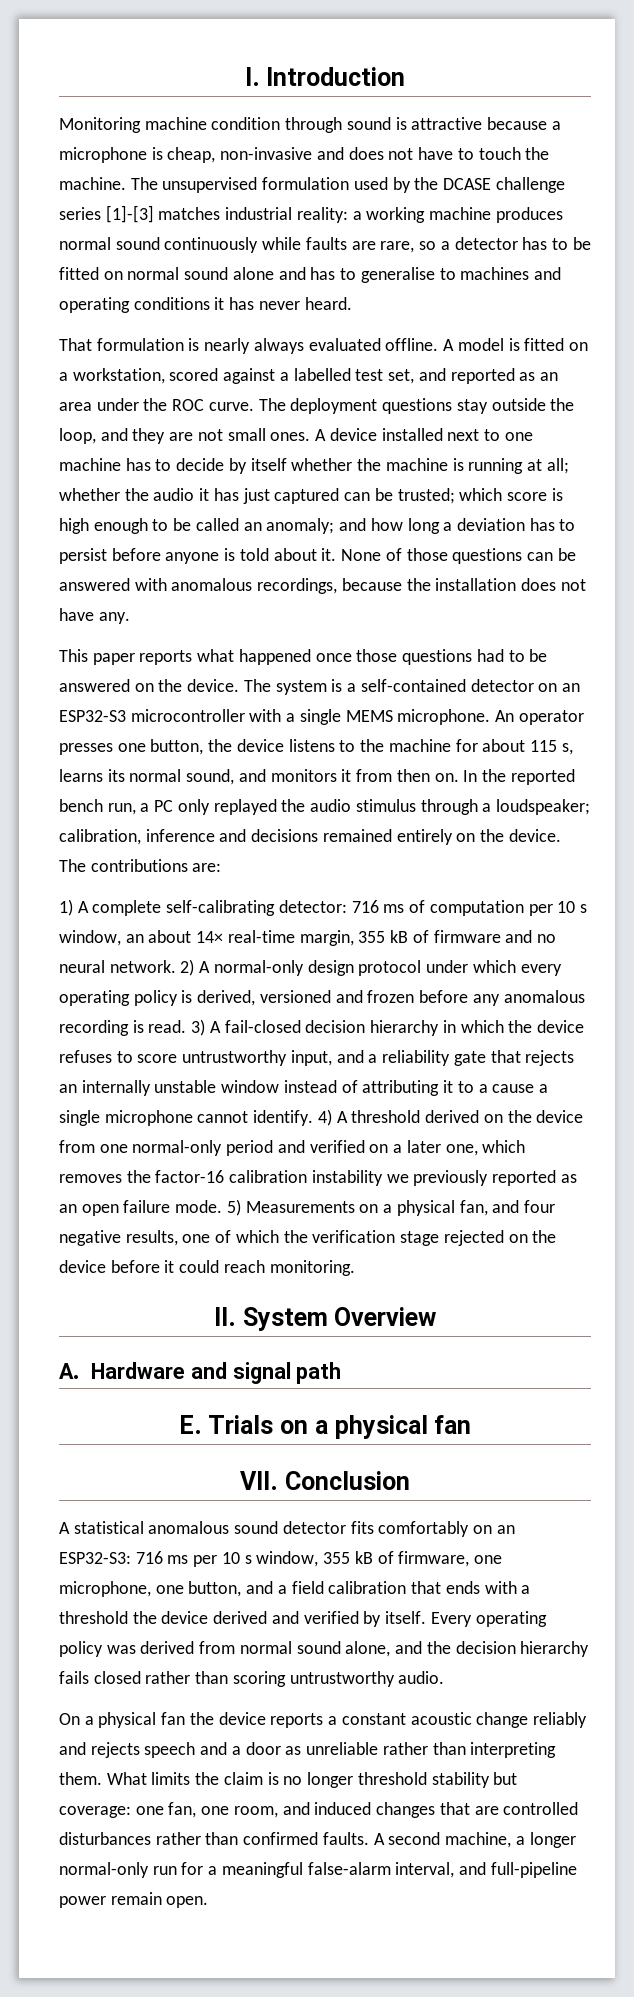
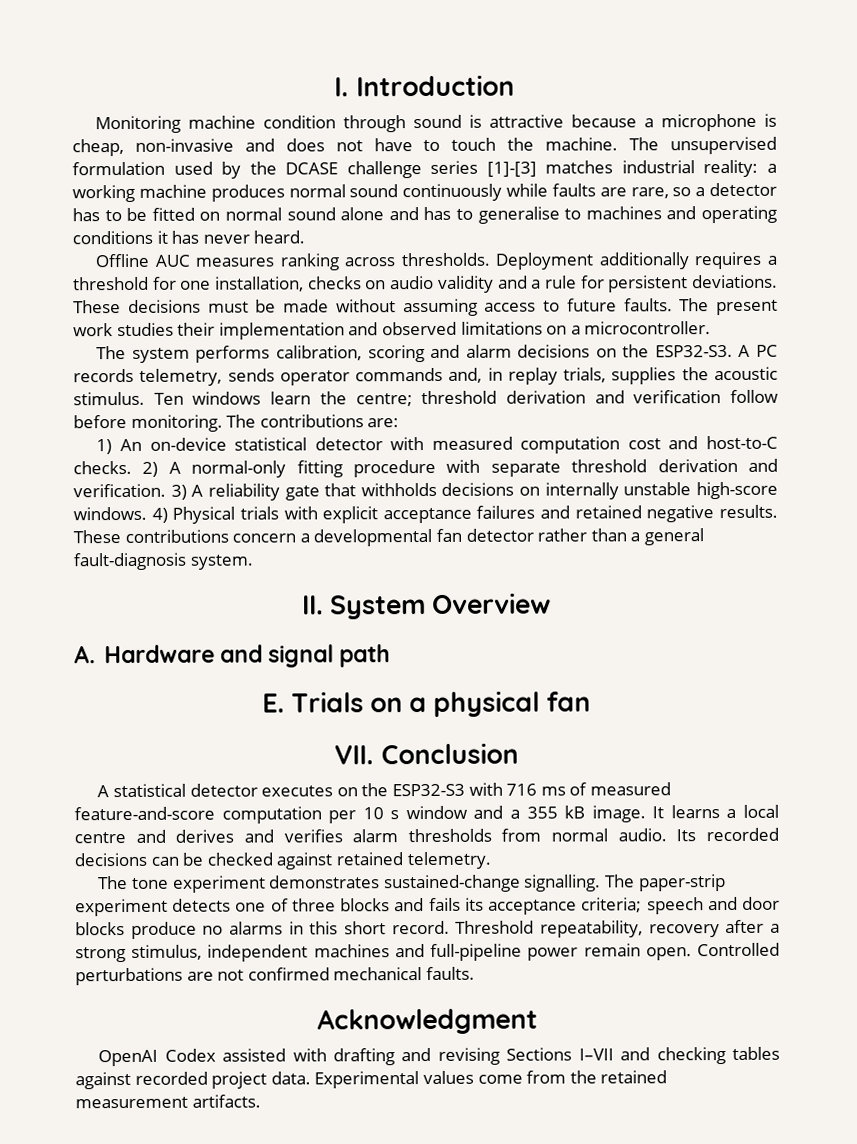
- That formulation is nearly always evaluated offline. A model is fitted on a workstation, scored against a labelled test set, and reported as an area under the ROC curve. The deployment questions stay outside the loop, and they are not small ones. A device installed next to one machine has to decide by itself whether the machine is running at all; whether the audio it has just captured can be trusted; which score is high enough to be called an anomaly; and how long a deviation has to persist before anyone is told about it. None of those questions can be answered with anomalous recordings, because the installation does not have any.
- This paper reports what happened once those questions had to be answered on the device. The system is a self-contained detector on an ESP32-S3 microcontroller with a single MEMS microphone. An operator presses one button, the device listens to the machine for about 115 s, learns its normal sound, and monitors it from then on. In the reported bench run, a PC only replayed the audio stimulus through a loudspeaker; calibration, inference and decisions remained entirely on the device. The contributions are:
- 1) A complete self-calibrating detector: 716 ms of computation per 10 s window, an about 14× real-time margin, 355 kB of firmware and no neural network. 2) A normal-only design protocol under which every operating policy is derived, versioned and frozen before any anomalous recording is read. 3) A fail-closed decision hierarchy in which the device refuses to score untrustworthy input, and a reliability gate that rejects an internally unstable window instead of attributing it to a cause a single microphone cannot identify. 4) A threshold derived on the device from one normal-only period and verified on a later one, which removes the factor-16 calibration instability we previously reported as an open failure mode. 5) Measurements on a physical fan, and four negative results, one of which the verification stage rejected on the device before it could reach monitoring.
+ Offline AUC measures ranking across thresholds. Deployment additionally requires a threshold for one installation, checks on audio validity and a rule for persistent deviations. These decisions must be made without assuming access to future faults. The present work studies their implementation and observed limitations on a microcontroller.
+ The system performs calibration, scoring and alarm decisions on the ESP32-S3. A PC records telemetry, sends operator commands and, in replay trials, supplies the acoustic stimulus. Ten windows learn the centre; threshold derivation and verification follow before monitoring. The contributions are:
+ 1) An on-device statistical detector with measured computation cost and host-to-C checks. 2) A normal-only fitting procedure with separate threshold derivation and verification. 3) A reliability gate that withholds decisions on internally unstable high-score windows. 4) Physical trials with explicit acceptance failures and retained negative results. These contributions concern a developmental fan detector rather than a general fault-diagnosis system.
- A statistical anomalous sound detector fits comfortably on an ESP32-S3: 716 ms per 10 s window, 355 kB of firmware, one microphone, one button, and a field calibration that ends with a threshold the device derived and verified by itself. Every operating policy was derived from normal sound alone, and the decision hierarchy fails closed rather than scoring untrustworthy audio.
- On a physical fan the device reports a constant acoustic change reliably and rejects speech and a door as unreliable rather than interpreting them. What limits the claim is no longer threshold stability but coverage: one fan, one room, and induced changes that are controlled disturbances rather than confirmed faults. A second machine, a longer normal-only run for a meaningful false-alarm interval, and full-pipeline power remain open.
+ A statistical detector executes on the ESP32-S3 with 716 ms of measured feature-and-score computation per 10 s window and a 355 kB image. It learns a local centre and derives and verifies alarm thresholds from normal audio. Its recorded decisions can be checked against retained telemetry.
+ The tone experiment demonstrates sustained-change signalling. The paper-strip experiment detects one of three blocks and fails its acceptance criteria; speech and door blocks produce no alarms in this short record. Threshold repeatability, recovery after a strong stimulus, independent machines and full-pipeline power remain open.
+ Controlled perturbations are not confirmed mechanical faults.
+ Acknowledgment
+ OpenAI Codex assisted with drafting and revising Sections I–VII and checking tables against recorded project data. Experimental values come from the retained measurement artifacts.

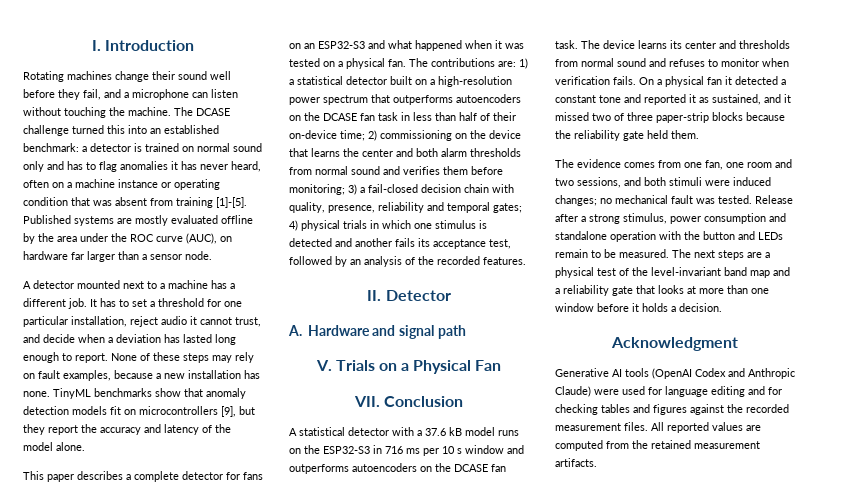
- Monitoring machine condition through sound is attractive because a microphone is cheap, non-invasive and does not have to touch the machine. The unsupervised formulation used by the DCASE challenge series [1]-[3] matches industrial reality: a working machine produces normal sound continuously while faults are rare, so a detector has to be fitted on normal sound alone and has to generalise to machines and operating conditions it has never heard.
- Offline AUC measures ranking across thresholds. Deployment additionally requires a threshold for one installation, checks on audio validity and a rule for persistent deviations. These decisions must be made without assuming access to future faults. The present work studies their implementation and observed limitations on a microcontroller.
- The system performs calibration, scoring and alarm decisions on the ESP32-S3. A PC records telemetry, sends operator commands and, in replay trials, supplies the acoustic stimulus. Ten windows learn the centre; threshold derivation and verification follow before monitoring. The contributions are:
- 1) An on-device statistical detector with measured computation cost and host-to-C checks. 2) A normal-only fitting procedure with separate threshold derivation and verification. 3) A reliability gate that withholds decisions on internally unstable high-score windows. 4) Physical trials with explicit acceptance failures and retained negative results. These contributions concern a developmental fan detector rather than a general fault-diagnosis system.
+ Rotating machines change their sound well before they fail, and a microphone can listen without touching the machine. The DCASE challenge turned this into an established benchmark: a detector is trained on normal sound only and has to flag anomalies it has never heard, often on a machine instance or operating condition that was absent from training [1]-[5]. Published systems are mostly evaluated offline by the area under the ROC curve (AUC), on hardware far larger than a sensor node.
+ A detector mounted next to a machine has a different job. It has to set a threshold for one particular installation, reject audio it cannot trust, and decide when a deviation has lasted long enough to report. None of these steps may rely on fault examples, because a new installation has none. TinyML benchmarks show that anomaly detection models fit on microcontrollers [9], but they report the accuracy and latency of the model alone.
+ This paper describes a complete detector for fans on an ESP32-S3 and what happened when it was tested on a physical fan. The contributions are: 1) a statistical detector built on a high-resolution power spectrum that outperforms autoencoders on the DCASE fan task in less than half of their on-device time; 2) commissioning on the device that learns the center and both alarm thresholds from normal sound and verifies them before monitoring; 3) a fail-closed decision chain with quality, presence, reliability and temporal gates; 4) physical trials in which one stimulus is detected and another fails its acceptance test, followed by an analysis of the recorded features.
- II. System Overview
+ II. Detector
- E. Trials on a physical fan
+ V. Trials on a Physical Fan
- A statistical detector executes on the ESP32-S3 with 716 ms of measured feature-and-score computation per 10 s window and a 355 kB image. It learns a local centre and derives and verifies alarm thresholds from normal audio. Its recorded decisions can be checked against retained telemetry.
- The tone experiment demonstrates sustained-change signalling. The paper-strip experiment detects one of three blocks and fails its acceptance criteria; speech and door blocks produce no alarms in this short record. Threshold repeatability, recovery after a strong stimulus, independent machines and full-pipeline power remain open. Controlled perturbations are not confirmed mechanical faults.
+ A statistical detector with a 37.6 kB model runs on the ESP32-S3 in 716 ms per 10 s window and outperforms autoencoders on the DCASE fan task. The device learns its center and thresholds from normal sound and refuses to monitor when verification fails. On a physical fan it detected a constant tone and reported it as sustained, and it missed two of three paper-strip blocks because the reliability gate held them.
+ The evidence comes from one fan, one room and two sessions, and both stimuli were induced changes; no mechanical fault was tested. Release after a strong stimulus, power consumption and standalone operation with the button and LEDs remain to be measured. The next steps are a physical test of the level-invariant band map and a reliability gate that looks at more than one window before it holds a decision.
  Acknowledgment
- OpenAI Codex assisted with drafting and revising Sections I–VII and checking tables against recorded project data. Experimental values come from the retained measurement artifacts.
+ Generative AI tools (OpenAI Codex and Anthropic Claude) were used for language editing and for checking tables and figures against the recorded measurement files. All reported values are computed from the retained measurement artifacts.

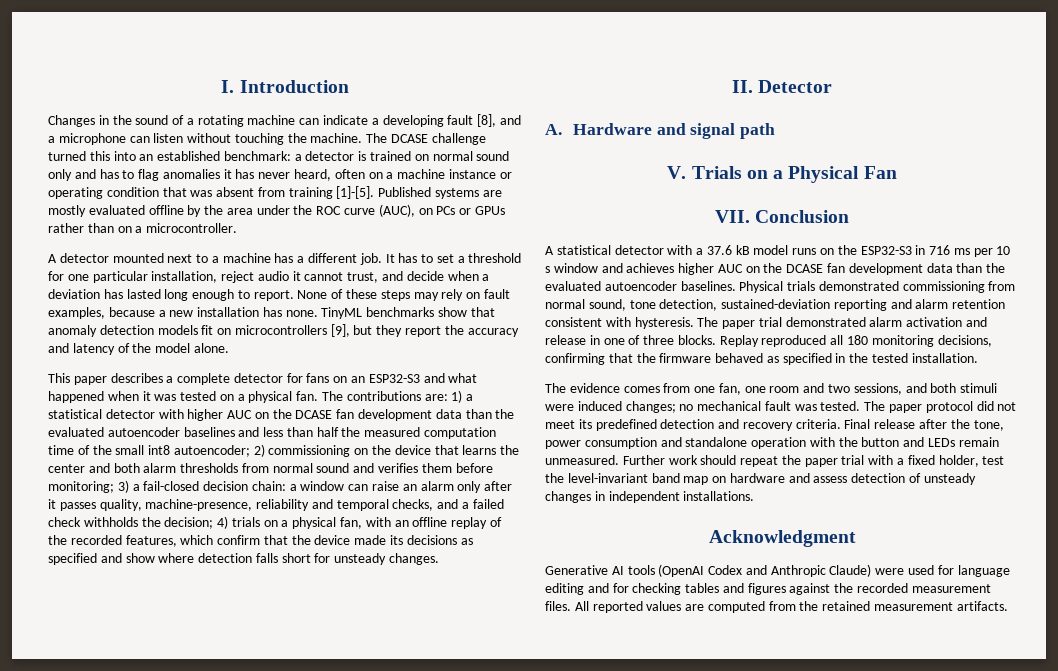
- Rotating machines change their sound well before they fail, and a microphone can listen without touching the machine.
+ Changes in the sound of a rotating machine can indicate a developing fault [8], and a microphone can listen without touching the machine.
- Published systems are mostly evaluated offline by the area under the ROC curve (AUC), on hardware far larger than a sensor node.
+ Published systems are mostly evaluated offline by the area under the ROC curve (AUC), on PCs or GPUs rather than on a microcontroller.
- The contributions are: 1) a statistical detector built on a high-resolution power spectrum that outperforms autoencoders on the DCASE fan task in less than half of their on-device time; 2) commissioning on the device that learns the center and both alarm thresholds from normal sound and verifies them before monitoring; 3) a fail-closed decision chain with quality, presence, reliability and temporal gates; 4) physical trials in which one stimulus is detected and another fails its acceptance test, followed by an analysis of the recorded features.
+ The contributions are: 1) a statistical detector with higher AUC on the DCASE fan development data than the evaluated autoencoder baselines and less than half the measured computation time of the small int8 autoencoder; 2) commissioning on the device that learns the center and both alarm thresholds from normal sound and verifies them before monitoring; 3) a fail-closed decision chain: a window can raise an alarm only after it passes quality, machine-presence, reliability and temporal checks, and a failed check withholds the decision; 4) trials on a physical fan, with an offline replay of the recorded features, which confirm that the device made its decisions as specified and show where detection falls short for unsteady changes.
- A statistical detector with a 37.6 kB model runs on the ESP32-S3 in 716 ms per 10 s window and outperforms autoencoders on the DCASE fan task. The device learns its center and thresholds from normal sound and refuses to monitor when verification fails. On a physical fan it detected a constant tone and reported it as sustained, and it missed two of three paper-strip blocks because the reliability gate held them.
+ A statistical detector with a 37.6 kB model runs on the ESP32-S3 in 716 ms per 10 s window and achieves higher AUC on the DCASE fan development data than the evaluated autoencoder baselines. Physical trials demonstrated commissioning from normal sound, tone detection, sustained-deviation reporting and alarm retention consistent with hysteresis. The paper trial demonstrated alarm activation and release in one of three blocks. Replay reproduced all 180 monitoring decisions, confirming that the firmware behaved as specified in the tested installation.
- Release after a strong stimulus, power consumption and standalone operation with the button and LEDs remain to be measured. The next steps are a physical test of the level-invariant band map and a reliability gate that looks at more than one window before it holds a decision.
+ The paper protocol did not meet its predefined detection and recovery criteria. Final release after the tone, power consumption and standalone operation with the button and LEDs remain unmeasured. Further work should repeat the paper trial with a fixed holder, test the level-invariant band map on hardware and assess detection of unsteady changes in independent installations.

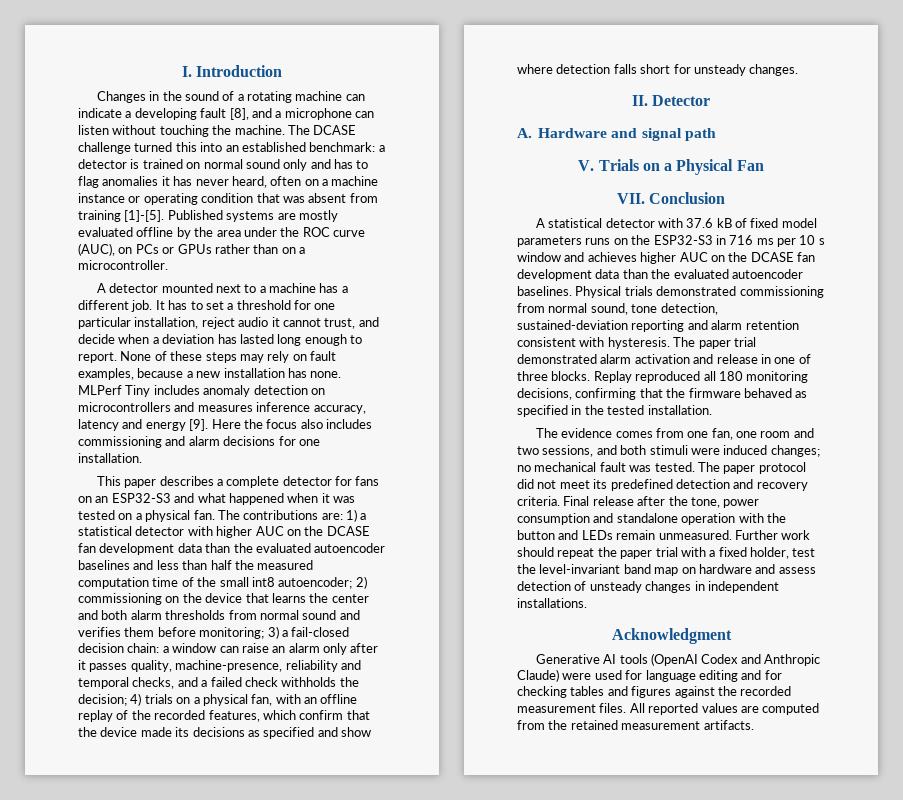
- TinyML benchmarks show that anomaly detection models fit on microcontrollers [9], but they report the accuracy and latency of the model alone.
+ MLPerf Tiny includes anomaly detection on microcontrollers and measures inference accuracy, latency and energy [9]. Here the focus also includes commissioning and alarm decisions for one installation.
- A statistical detector with a 37.6 kB model runs on the ESP32-S3 in 716 ms per 10 s window and achieves higher AUC on the DCASE fan development data than the evaluated autoencoder baselines.
+ A statistical detector with 37.6 kB of fixed model parameters runs on the ESP32-S3 in 716 ms per 10 s window and achieves higher AUC on the DCASE fan development data than the evaluated autoencoder baselines.

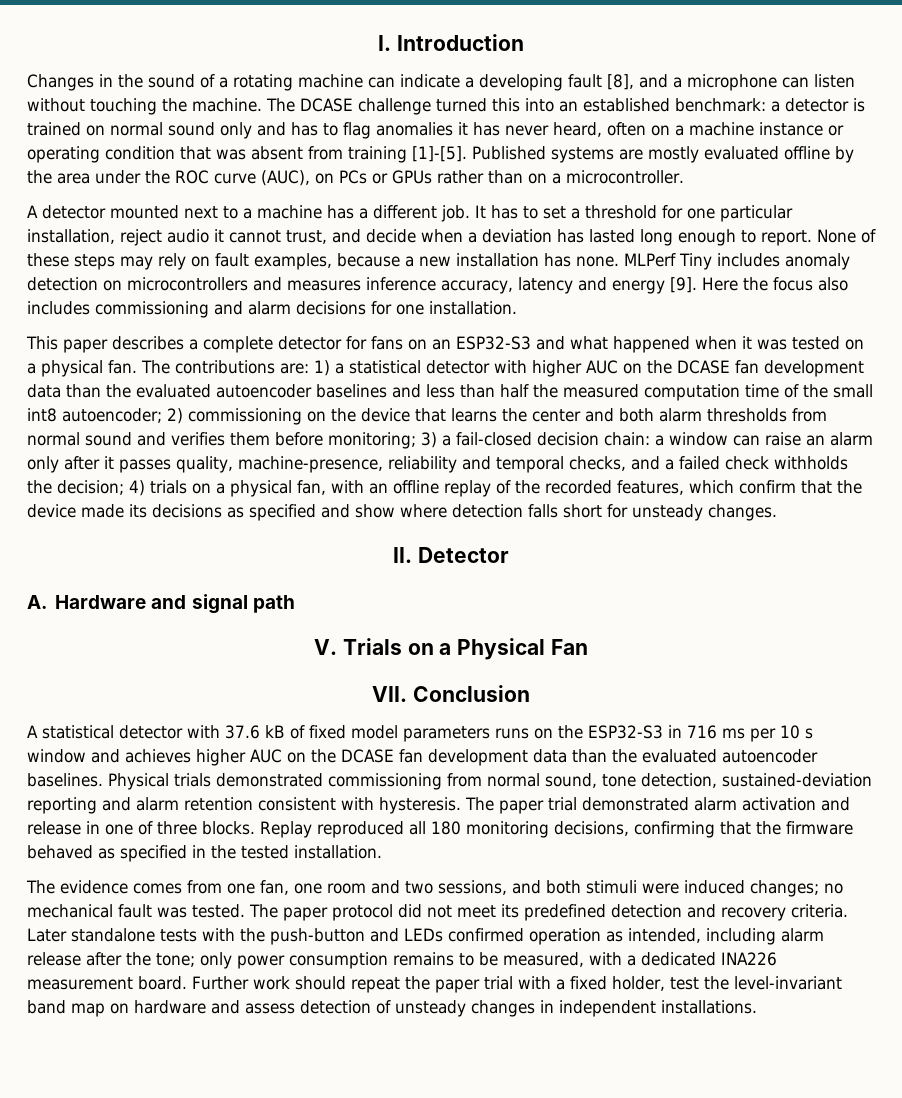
- Final release after the tone, power consumption and standalone operation with the button and LEDs remain unmeasured.
+ Later standalone tests with the push-button and LEDs confirmed operation as intended, including alarm release after the tone; only power consumption remains to be measured, with a dedicated INA226 measurement board.
- Acknowledgment
- Generative AI tools (OpenAI Codex and Anthropic Claude) were used for language editing and for checking tables and figures against the recorded measurement files. All reported values are computed from the retained measurement artifacts.

